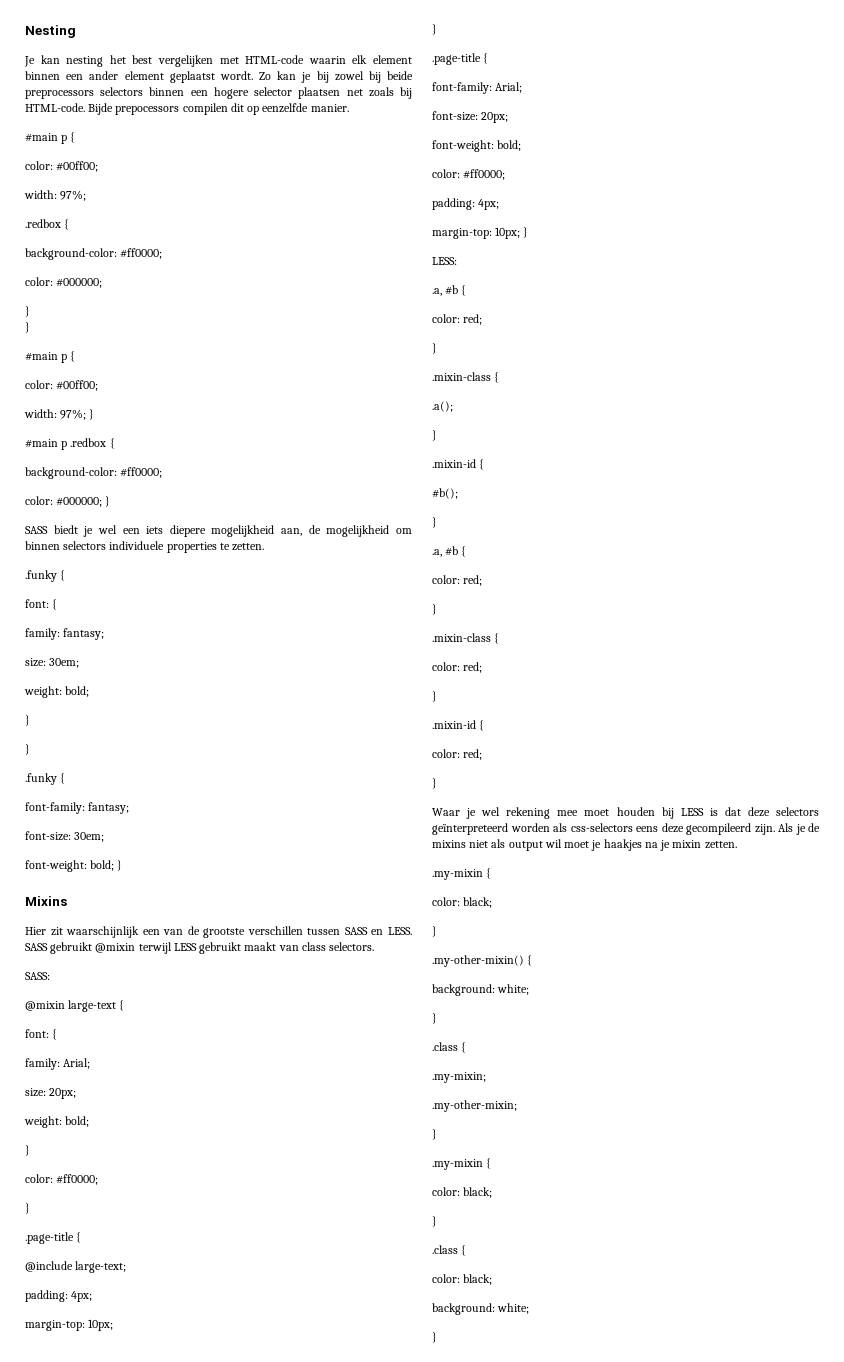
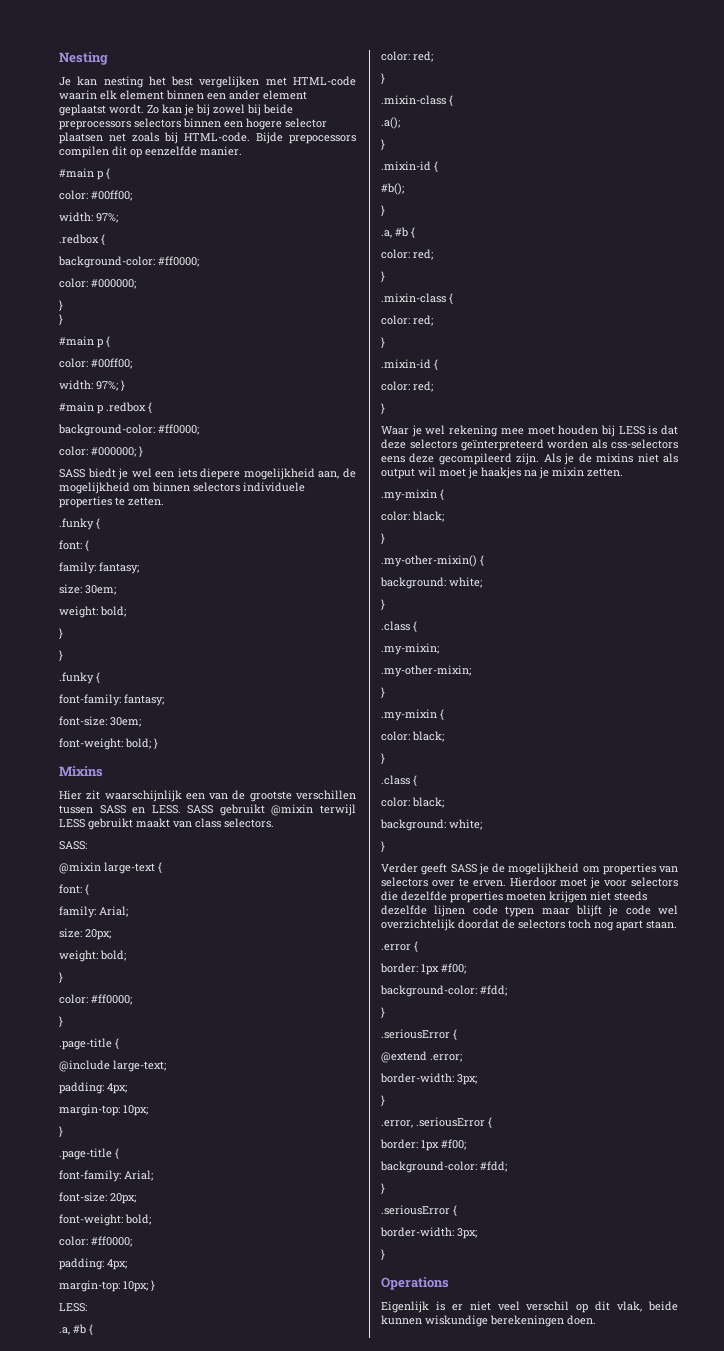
+ Verder geeft SASS je de mogelijkheid om properties van selectors over te erven. Hierdoor moet je voor selectors die dezelfde properties moeten krijgen niet steeds dezelfde lijnen code typen maar blijft je code wel overzichtelijk doordat de selectors toch nog apart staan.
+ .error {
+ border: 1px #f00;
+ background-color: #fdd;
+ }
+ .seriousError {
+ @extend .error;
+ border-width: 3px;
+ }
+ .error, .seriousError {
+ border: 1px #f00;
+ background-color: #fdd;
+ }
+ .seriousError {
+ border-width: 3px;
+ }
+ Operations
+ Eigenlijk is er niet veel verschil op dit vlak, beide kunnen wiskundige berekeningen doen.

